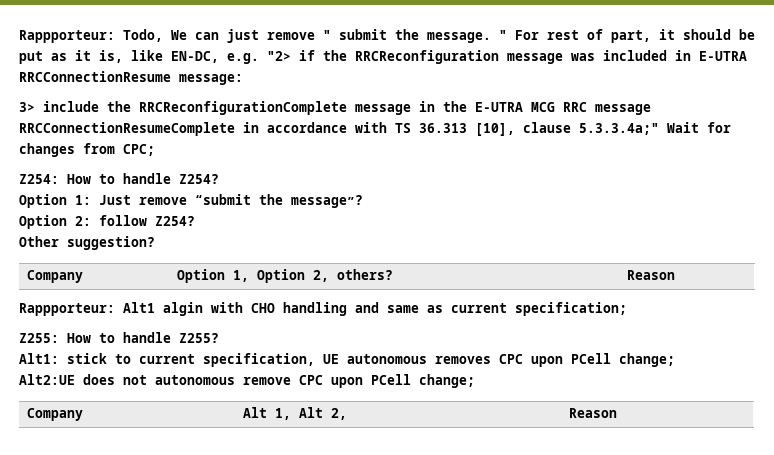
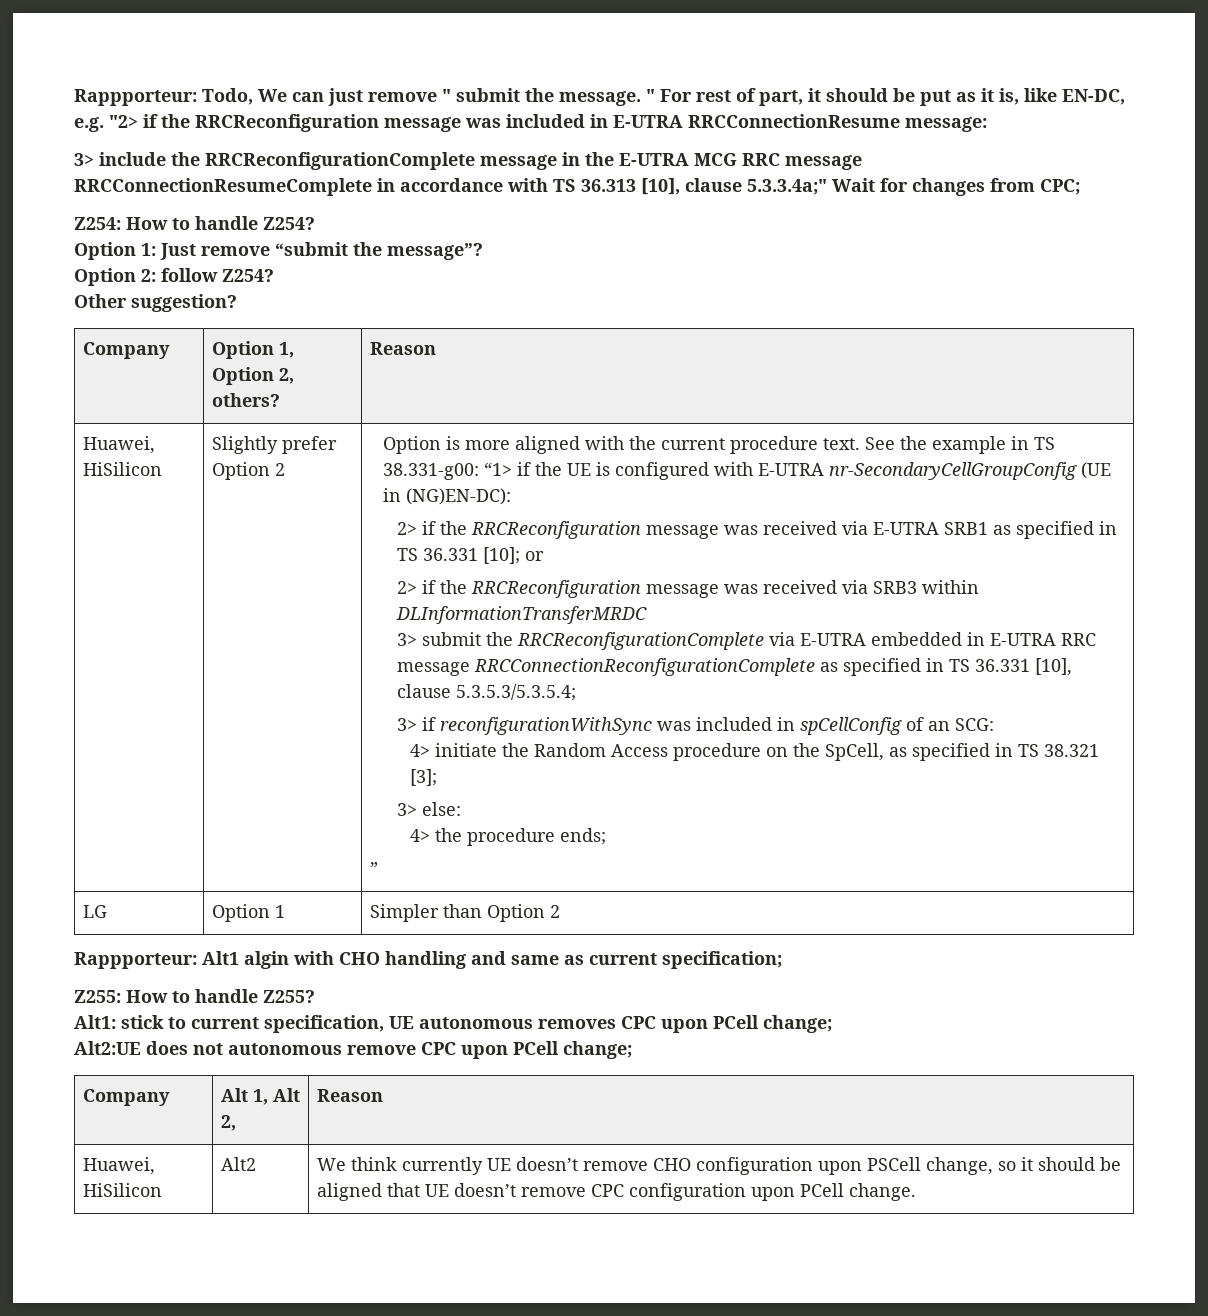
+ Huawei, HiSilicon | Slightly prefer Option 2 | Option is more aligned with the current procedure text. See the example in TS 38.331-g00: “1> if the UE is configured with E-UTRA nr-SecondaryCellGroupConfig (UE in (NG)EN-DC):
+ 2> if the RRCReconfiguration message was received via E-UTRA SRB1 as specified in TS 36.331 [10]; or
+ 2> if the RRCReconfiguration message was received via SRB3 within DLInformationTransferMRDC
+ 3> submit the RRCReconfigurationComplete via E-UTRA embedded in E-UTRA RRC message RRCConnectionReconfigurationComplete as specified in TS 36.331 [10], clause 5.3.5.3/5.3.5.4;
+ 3> if reconfigurationWithSync was included in spCellConfig of an SCG:
+ 4> initiate the Random Access procedure on the SpCell, as specified in TS 38.321 [3];
+ 3> else:
+ 4> the procedure ends;
+ ”
+ LG | Option 1 | Simpler than Option 2
+ Huawei, HiSilicon | Alt2 | We think currently UE doesn’t remove CHO configuration upon PSCell change, so it should be aligned that UE doesn’t remove CPC configuration upon PCell change.

